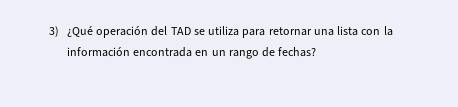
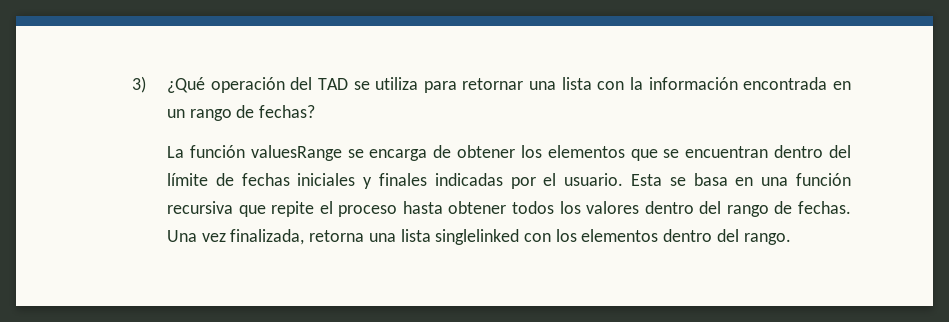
+ La función valuesRange se encarga de obtener los elementos que se encuentran dentro del límite de fechas iniciales y finales indicadas por el usuario. Esta se basa en una función recursiva que repite el proceso hasta obtener todos los valores dentro del rango de fechas. Una vez finalizada, retorna una lista singlelinked con los elementos dentro del rango.

